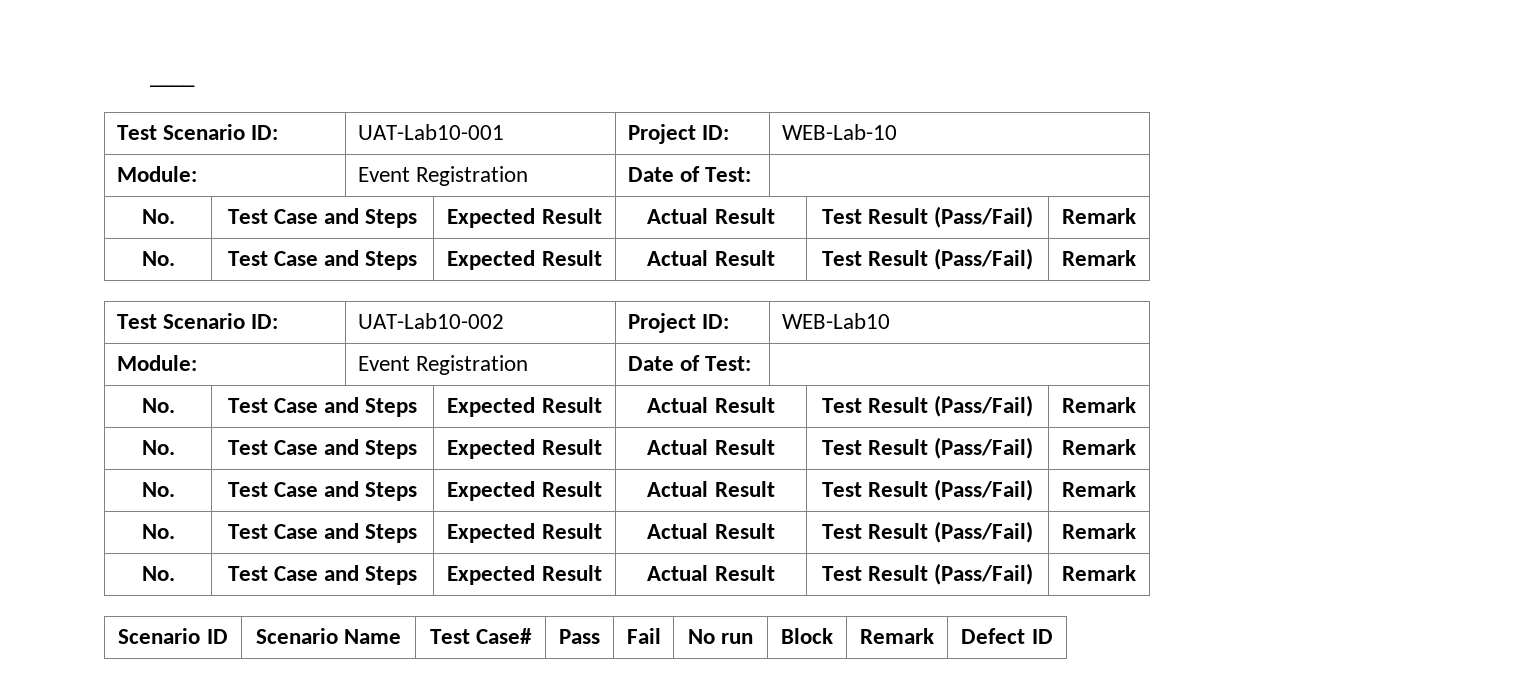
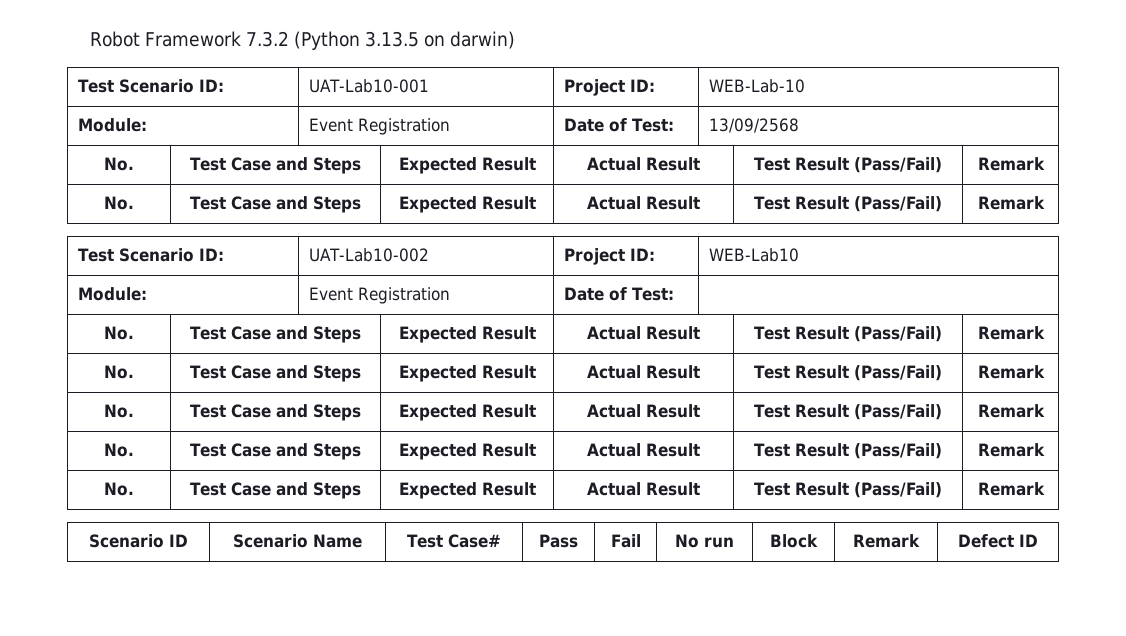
- ____
+ Robot Framework 7.3.2 (Python 3.13.5 on darwin)
  Test Scenario ID: | UAT-Lab10-001 | Project ID: | WEB-Lab-10
- Module: | Event Registration | Date of Test: |
+ Module: | Event Registration | Date of Test: | 13/09/2568

